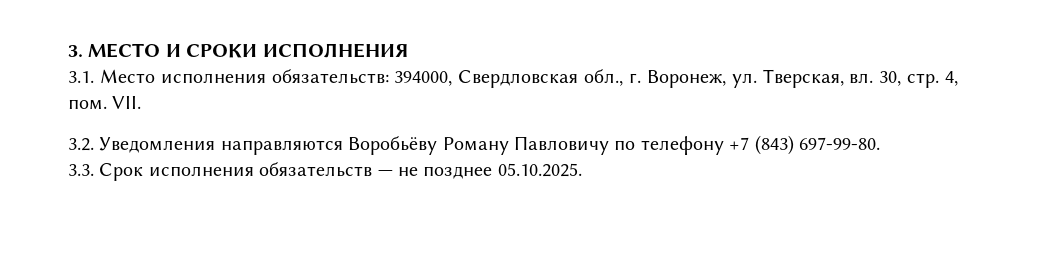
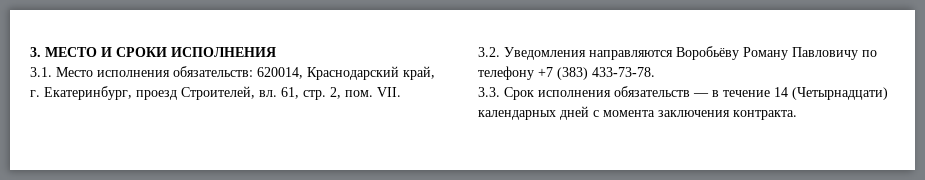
- 3.1. Место исполнения обязательств: 394000, Свердловская обл., г. Воронеж, ул. Тверская, вл. 30, стр. 4, пом.
+ 3.1. Место исполнения обязательств: 620014, Краснодарский край, г. Екатеринбург, проезд Строителей, вл. 61, стр. 2, пом.
- 3.2. Уведомления направляются Воробьёву Роману Павловичу по телефону +7 (843) 697-99-80.
+ 3.2. Уведомления направляются Воробьёву Роману Павловичу по телефону +7 (383) 433-73-78.
- 3.3. Срок исполнения обязательств — не позднее 05.10.2025.
+ 3.3. Срок исполнения обязательств — в течение 14 (Четырнадцати) календарных дней с момента заключения контракта.

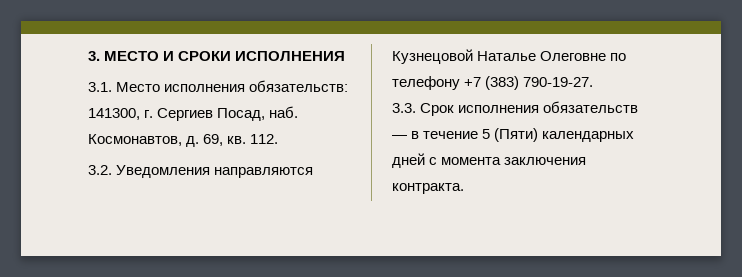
- 3.1. Место исполнения обязательств: 620014, Краснодарский край, г. Екатеринбург, проезд Строителей, вл. 61, стр. 2, пом. VII.
+ 3.1. Место исполнения обязательств: 141300, г. Сергиев Посад, наб. Космонавтов, д. 69, кв. 112.
- 3.2. Уведомления направляются Воробьёву Роману Павловичу по телефону +7 (383) 433-73-78.
+ 3.2. Уведомления направляются Кузнецовой Наталье Олеговне по телефону +7 (383) 790-19-27.
- 3.3. Срок исполнения обязательств — в течение 14 (Четырнадцати) календарных дней с момента заключения контракта.
+ 3.3. Срок исполнения обязательств — в течение 5 (Пяти) календарных дней с момента заключения контракта.

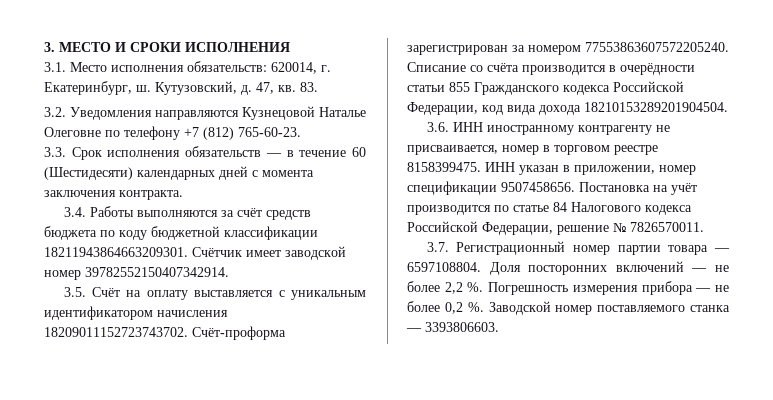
- 3.1. Место исполнения обязательств: 141300, г. Сергиев Посад, наб. Космонавтов, д. 69, кв. 112.
+ 3.1. Место исполнения обязательств: 620014, г. Екатеринбург, ш. Кутузовский, д. 47, кв. 83.
- 3.2. Уведомления направляются Кузнецовой Наталье Олеговне по телефону +7 (383) 790-19-27.
+ 3.2. Уведомления направляются Кузнецовой Наталье Олеговне по телефону +7 (812) 765-60-23.
- 3.3. Срок исполнения обязательств — в течение 5 (Пяти) календарных дней с момента заключения контракта.
+ 3.3. Срок исполнения обязательств — в течение 60 (Шестидесяти) календарных дней с момента заключения контракта.
+ 3.4. Работы выполняются за счёт средств бюджета по коду бюджетной классификации 18211943864663209301. Счётчик имеет заводской номер 39782552150407342914.
+ 3.5. Счёт на оплату выставляется с уникальным идентификатором начисления 18209011152723743702. Счёт-проформа зарегистрирован за номером 77553863607572205240. Списание со счёта производится в очерёдности статьи 855 Гражданского кодекса Российской Федерации, код вида дохода 18210153289201904504.
+ 3.6. ИНН иностранному контрагенту не присваивается, номер в торговом реестре 8158399475. ИНН указан в приложении, номер спецификации 9507458656. Постановка на учёт производится по статье 84 Налогового кодекса Российской Федерации, решение № 7826570011.
+ 3.7. Регистрационный номер партии товара — 6597108804. Доля посторонних включений — не более 2,2 %. Погрешность измерения прибора — не более 0,2 %. Заводской номер поставляемого станка — 3393806603.

